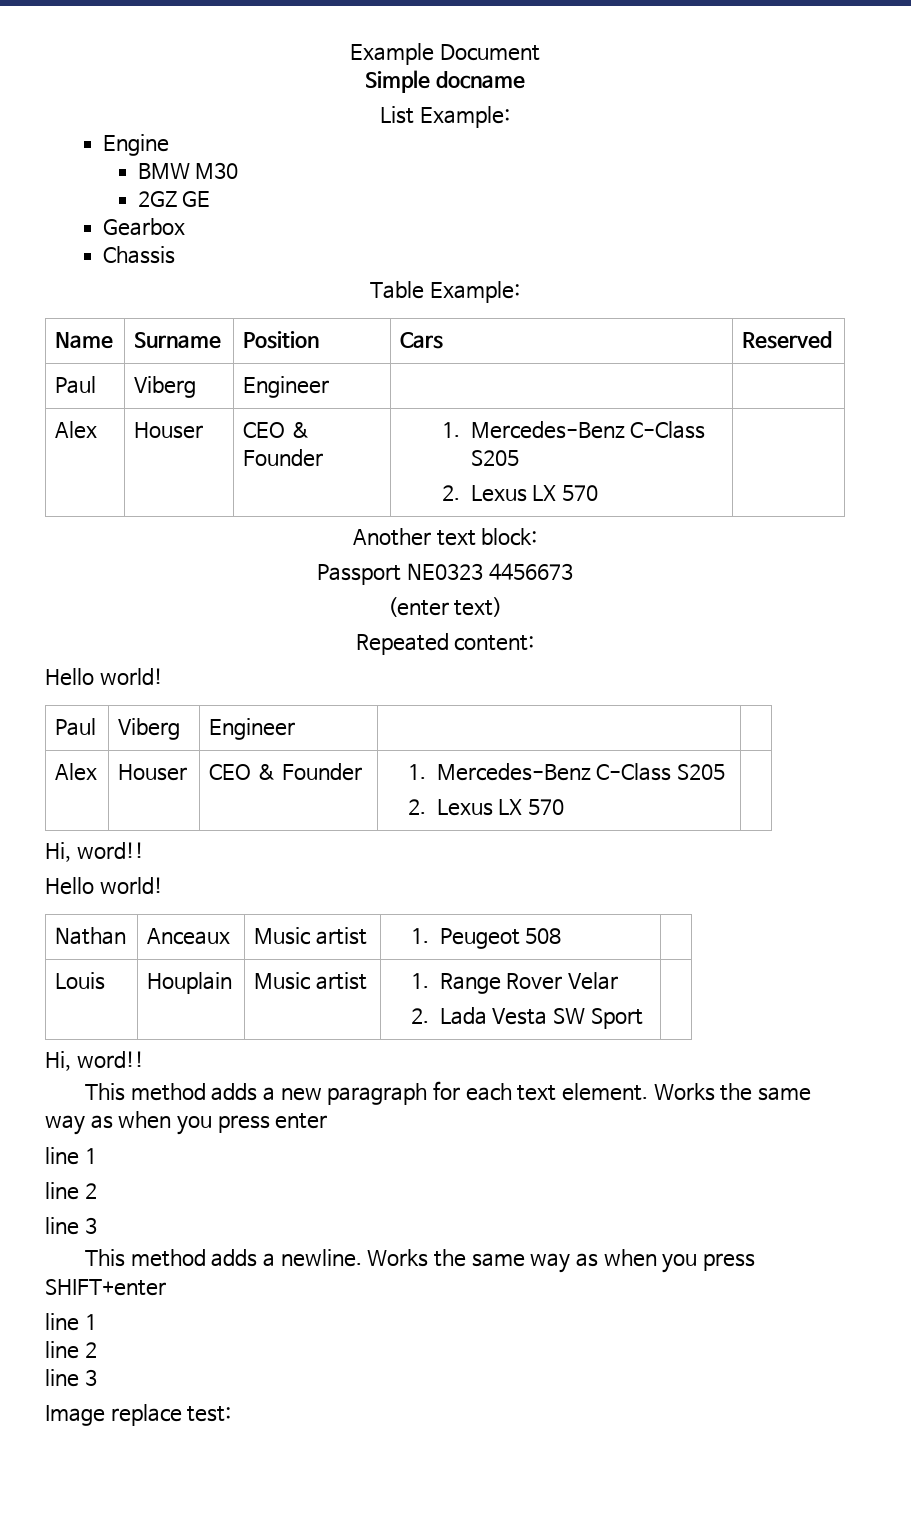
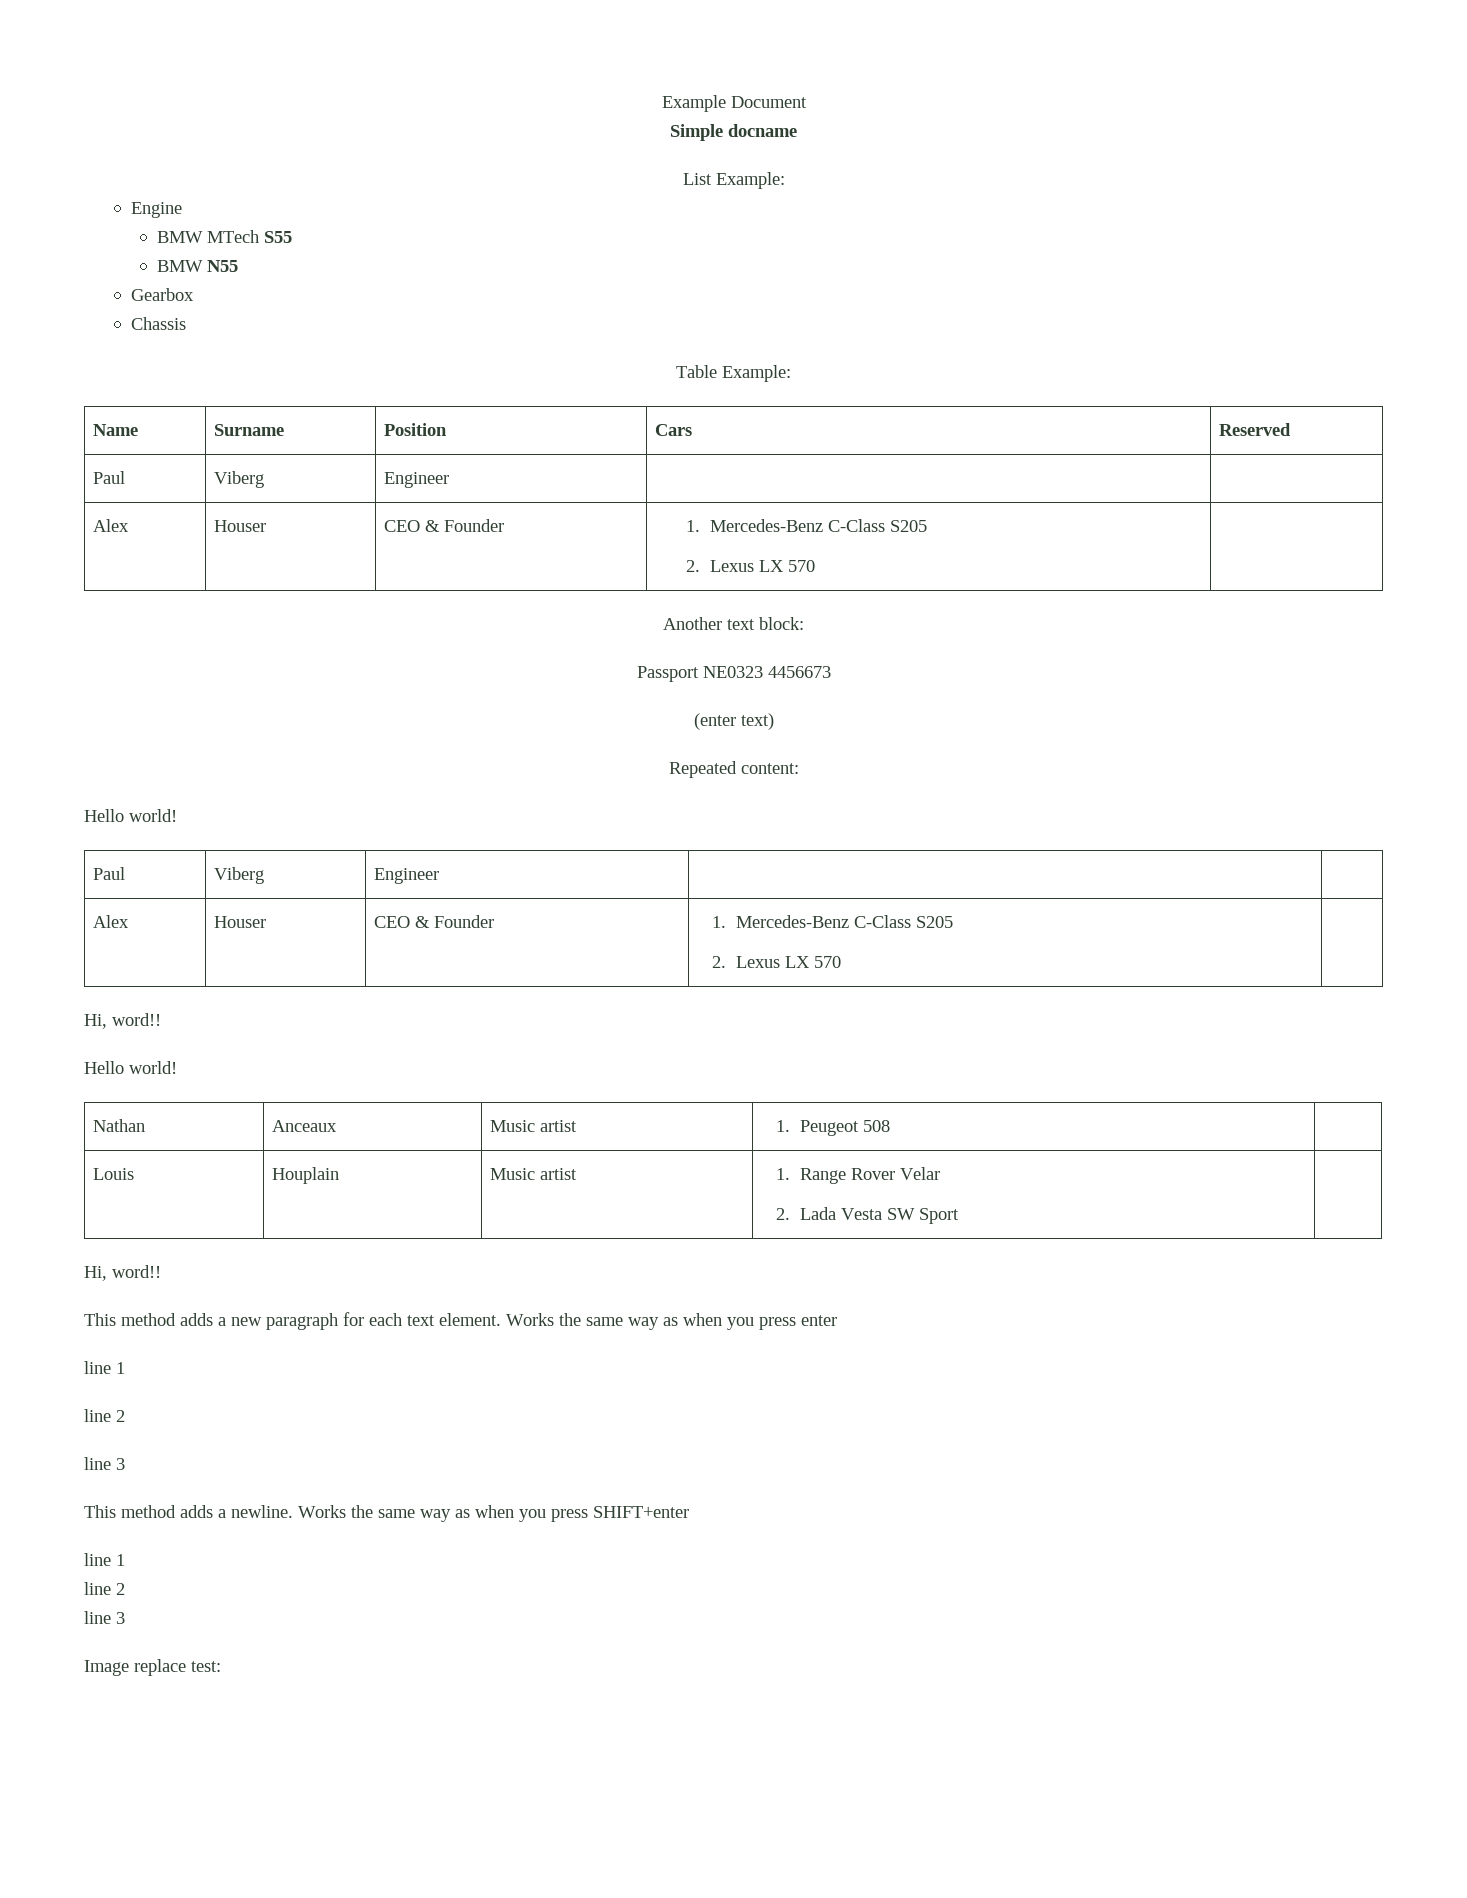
- BMW M30
- 2GZ GE
+ BMW MTech S55
+ BMW N55

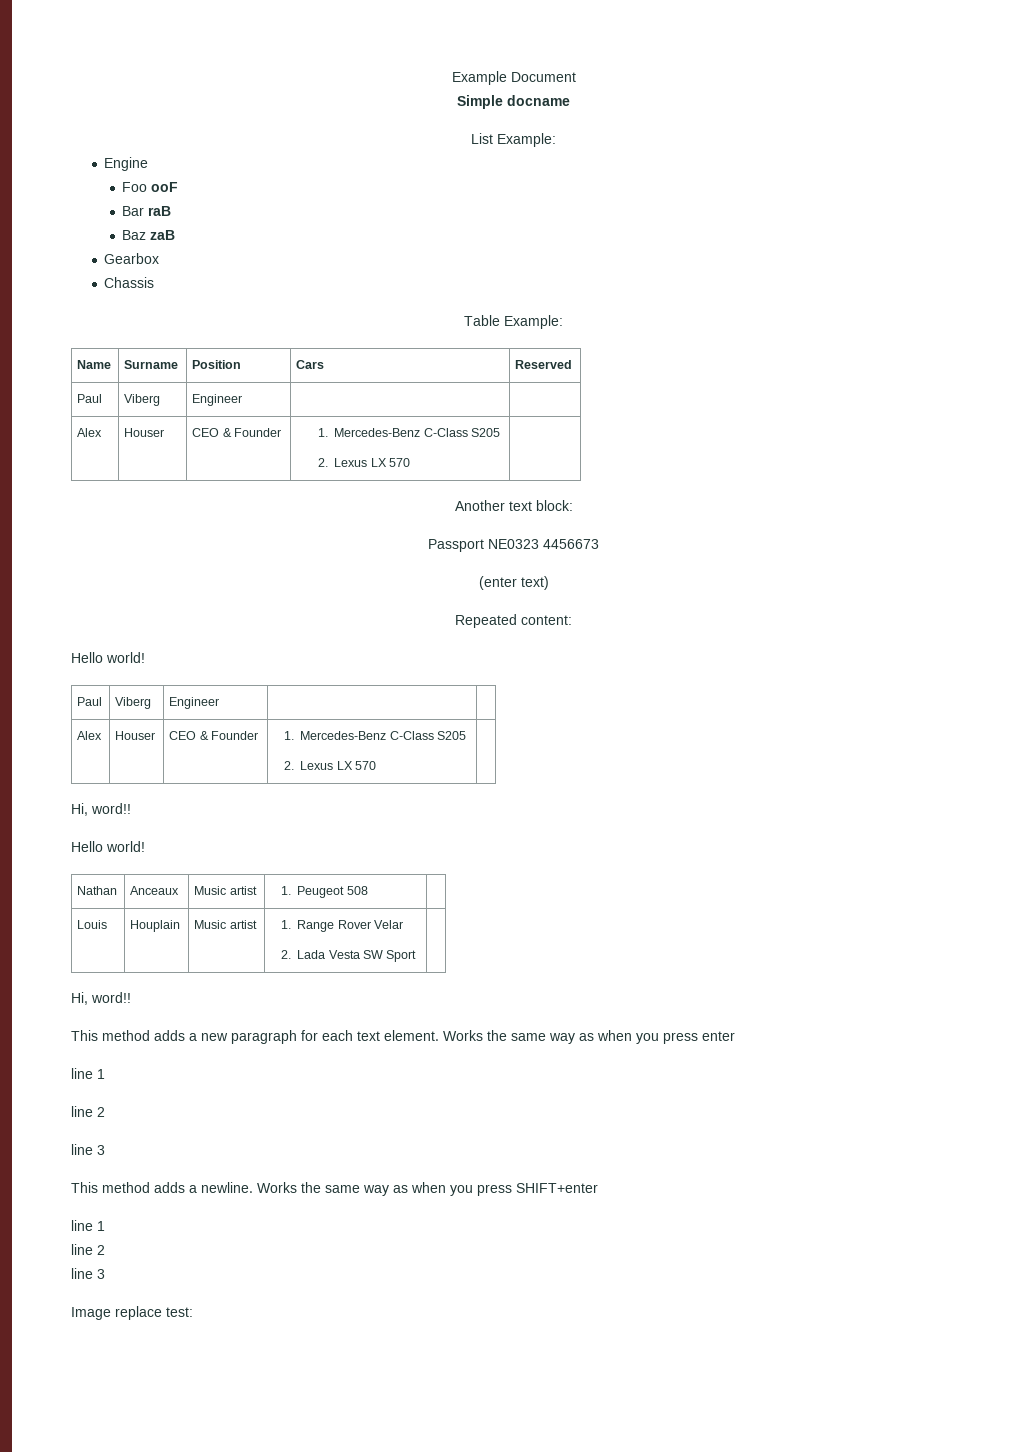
- BMW MTech S55
- BMW N55
+ Foo ooF
+ Bar raB
+ Baz zaB

